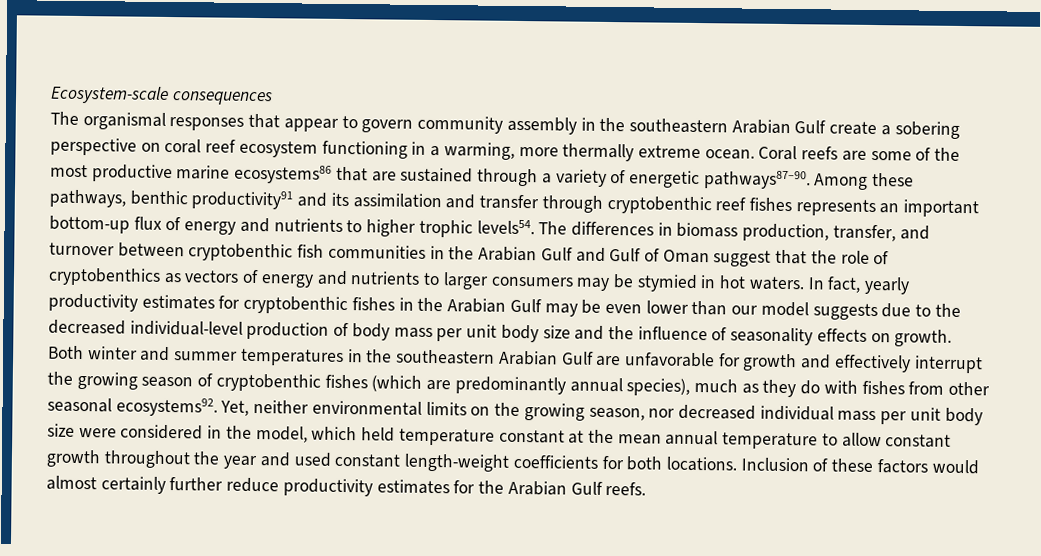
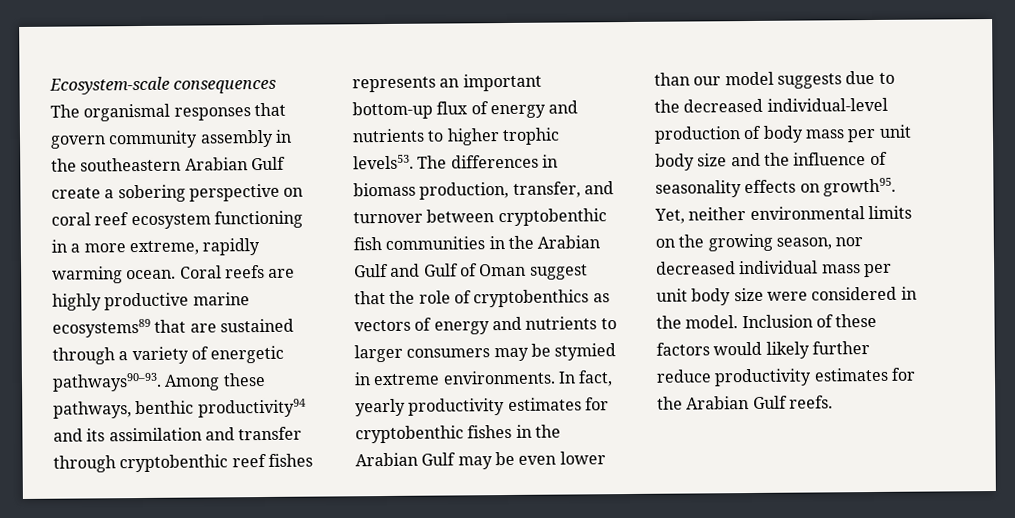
- The organismal responses that appear to govern community assembly in the southeastern Arabian Gulf create a sobering perspective on coral reef ecosystem functioning in a warming, more thermally extreme ocean. Coral reefs are some of the most productive marine ecosystems86 that are sustained through a variety of energetic pathways87–90.
+ The organismal responses that govern community assembly in the southeastern Arabian Gulf create a sobering perspective on coral reef ecosystem functioning in a more extreme, rapidly warming ocean. Coral reefs are highly productive marine ecosystems89 that are sustained through a variety of energetic pathways90–93.
- Among these pathways, benthic productivity91 and its assimilation and transfer through cryptobenthic reef fishes represents an important bottom-up flux of energy and nutrients to higher trophic levels54.
+ Among these pathways, benthic productivity94 and its assimilation and transfer through cryptobenthic reef fishes represents an important bottom-up flux of energy and nutrients to higher trophic levels53.
- The differences in biomass production, transfer, and turnover between cryptobenthic fish communities in the Arabian Gulf and Gulf of Oman suggest that the role of cryptobenthics as vectors of energy and nutrients to larger consumers may be stymied in hot waters.
+ The differences in biomass production, transfer, and turnover between cryptobenthic fish communities in the Arabian Gulf and Gulf of Oman suggest that the role of cryptobenthics as vectors of energy and nutrients to larger consumers may be stymied in extreme environments.
- In fact, yearly productivity estimates for cryptobenthic fishes in the Arabian Gulf may be even lower than our model suggests due to the decreased individual-level production of body mass per unit body size and the influence of seasonality effects on growth. Both winter and summer temperatures in the southeastern Arabian Gulf are unfavorable for growth and effectively interrupt the growing season of cryptobenthic fishes (which are predominantly annual species), much as they do with fishes from other seasonal ecosystems92.
+ In fact, yearly productivity estimates for cryptobenthic fishes in the Arabian Gulf may be even lower than our model suggests due to the decreased individual-level production of body mass per unit body size and the influence of seasonality effects on growth95.
- Yet, neither environmental limits on the growing season, nor decreased individual mass per unit body size were considered in the model, which held temperature constant at the mean annual temperature to allow constant growth throughout the year and used constant length-weight coefficients for both locations.
+ Yet, neither environmental limits on the growing season, nor decreased individual mass per unit body size were considered in the model.
- Inclusion of these factors would almost certainly further reduce productivity estimates for the Arabian Gulf reefs.
+ Inclusion of these factors would likely further reduce productivity estimates for the Arabian Gulf reefs.

